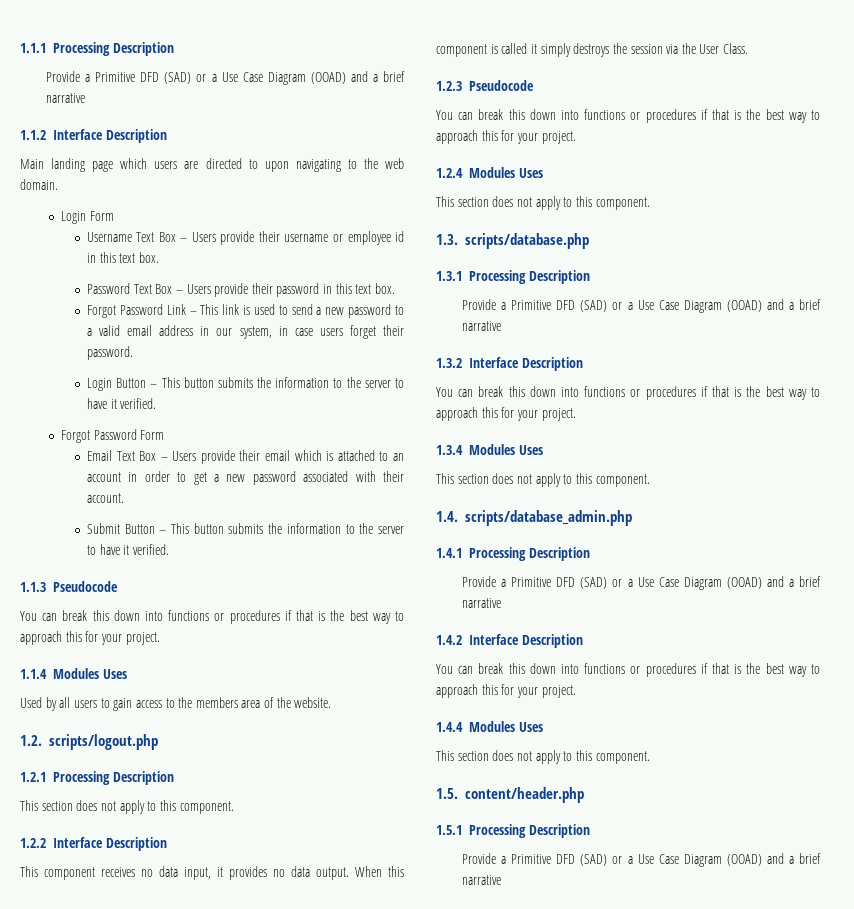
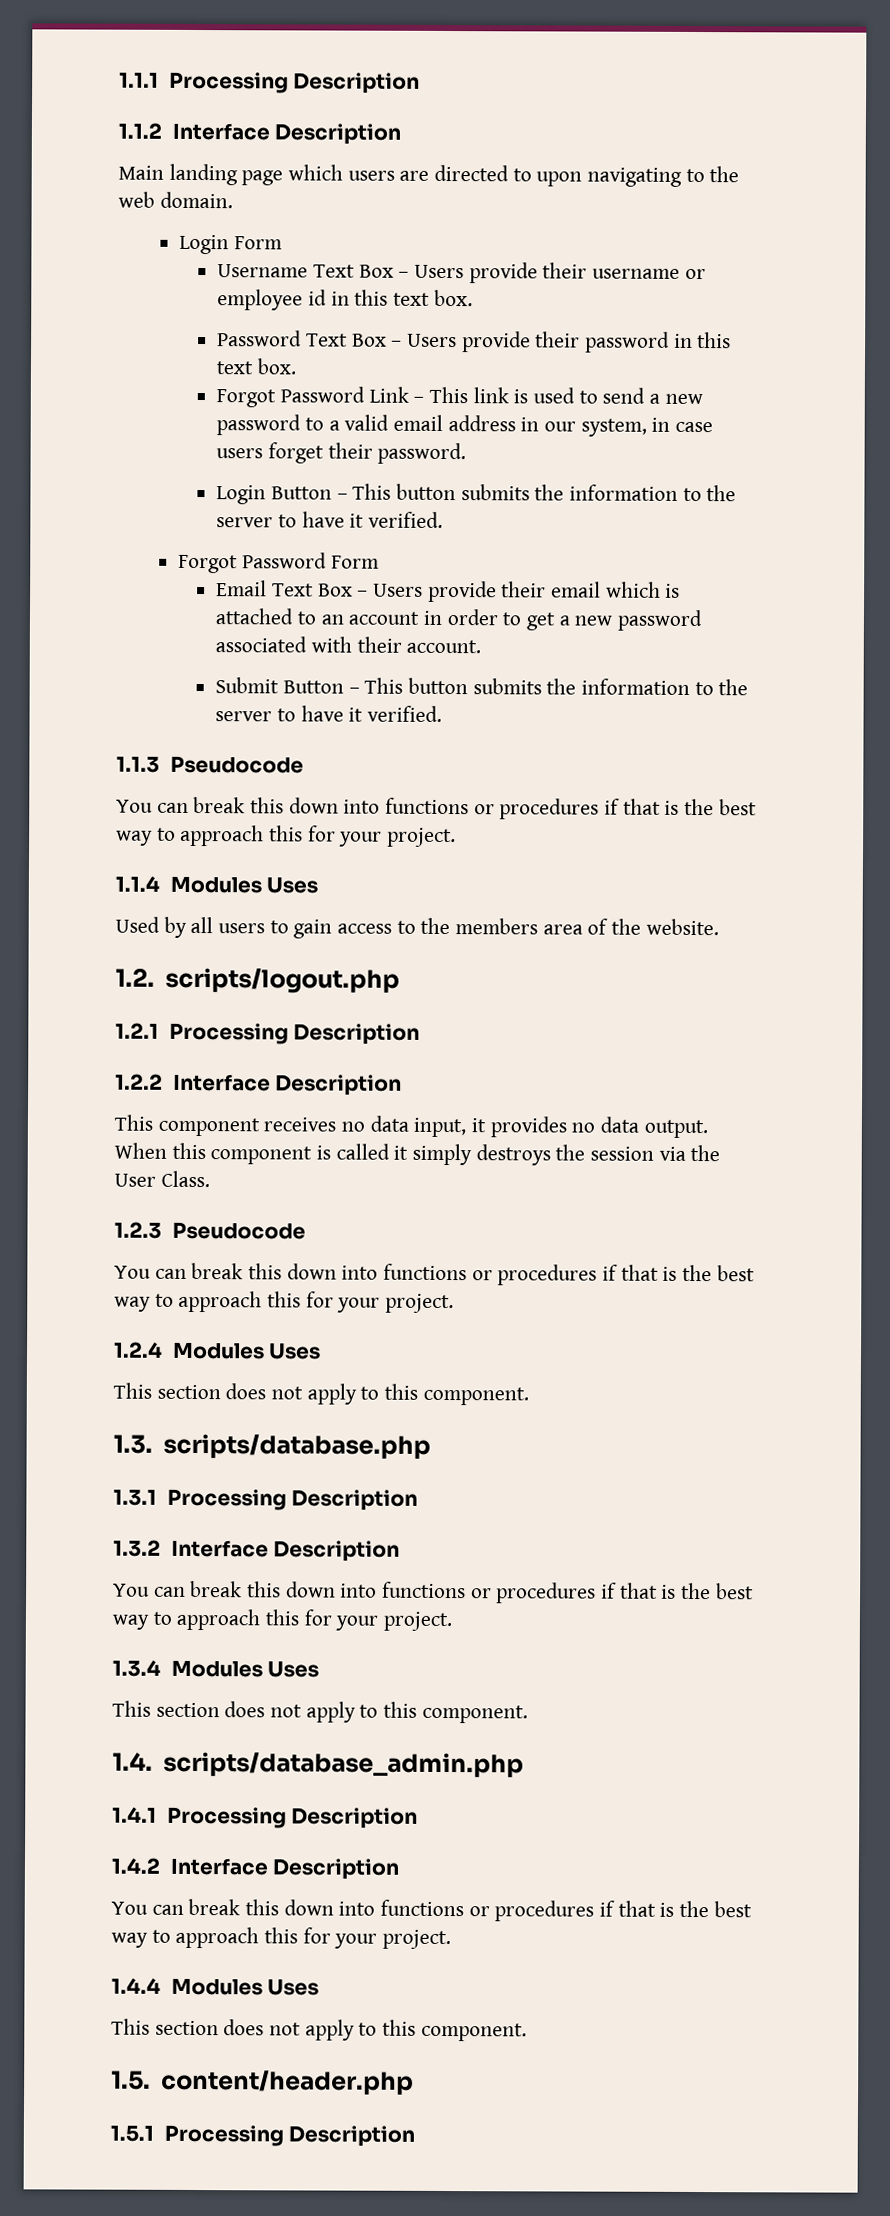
  1.1.1 Processing Description
- Provide a Primitive DFD (SAD) or a Use Case Diagram (OOAD) and a brief narrative
  1.2.1 Processing Description
- This section does not apply to this component.
  1.3.1 Processing Description
- Provide a Primitive DFD (SAD) or a Use Case Diagram (OOAD) and a brief narrative
  1.4.1 Processing Description
- Provide a Primitive DFD (SAD) or a Use Case Diagram (OOAD) and a brief narrative
  1.5.1 Processing Description
- Provide a Primitive DFD (SAD) or a Use Case Diagram (OOAD) and a brief narrative

